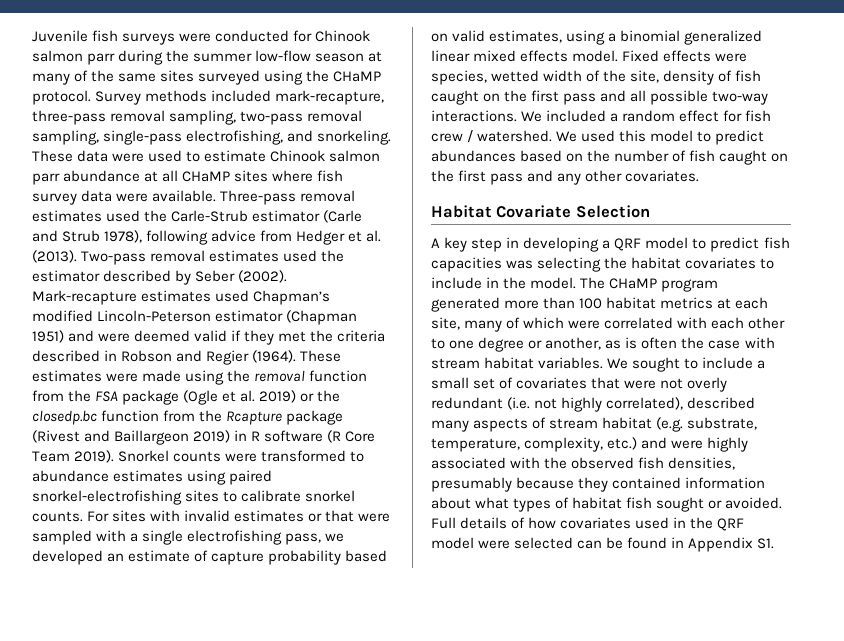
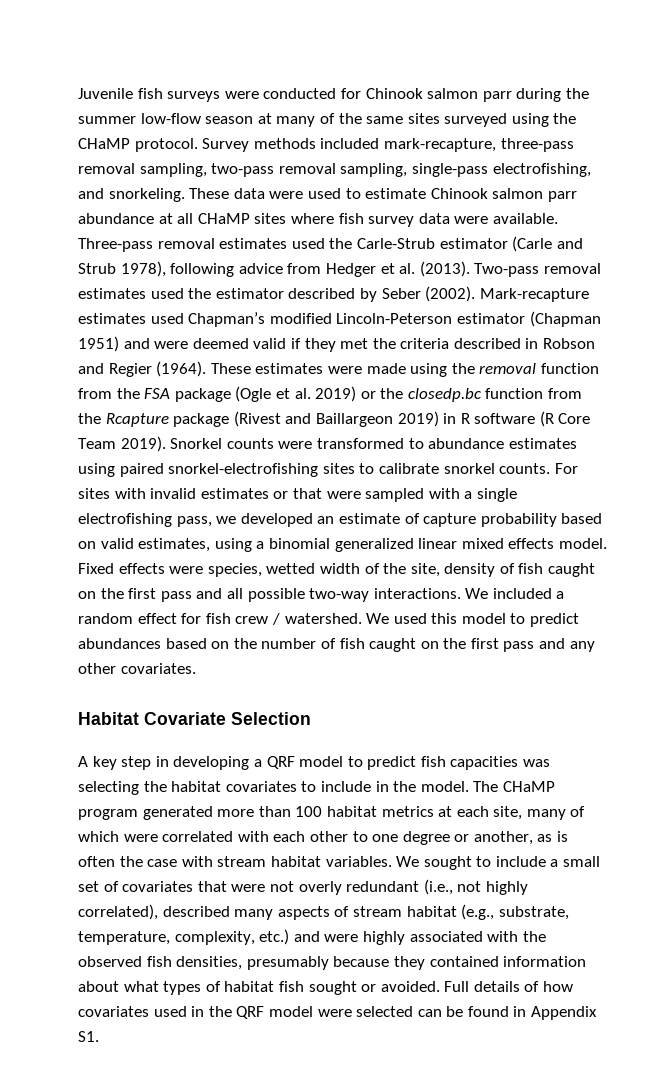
- We sought to include a small set of covariates that were not overly redundant (i.e. not highly correlated), described many aspects of stream habitat (e.g. substrate, temperature, complexity, etc.) and were highly associated with the observed fish densities, presumably because they contained information about what types of habitat fish sought or avoided.
+ We sought to include a small set of covariates that were not overly redundant (i.e., not highly correlated), described many aspects of stream habitat (e.g., substrate, temperature, complexity, etc.) and were highly associated with the observed fish densities, presumably because they contained information about what types of habitat fish sought or avoided.

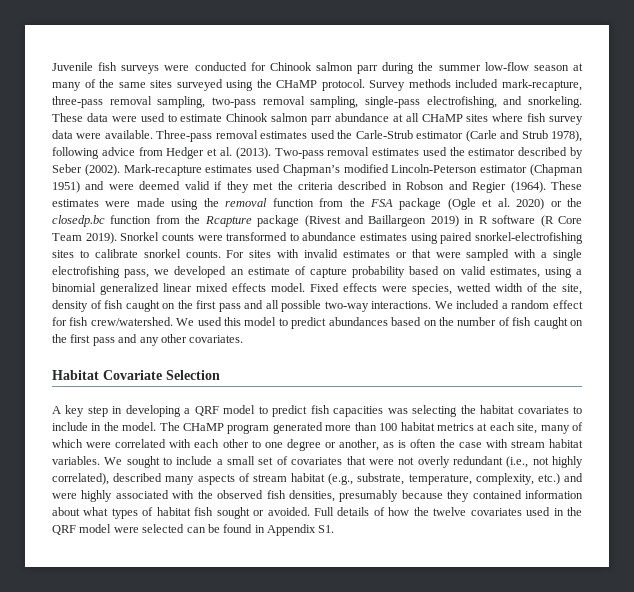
- These estimates were made using the removal function from the FSA package (Ogle et al. 2019) or the closedp.bc function from the Rcapture package (Rivest and Baillargeon 2019) in R software (R Core Team 2019).
+ These estimates were made using the removal function from the FSA package (Ogle et al. 2020) or the closedp.bc function from the Rcapture package (Rivest and Baillargeon 2019) in R software (R Core Team 2019).
- We included a random effect for fish crew / watershed.
+ We included a random effect for fish crew/watershed.
- Full details of how covariates used in the QRF model were selected can be found in Appendix S1.
+ Full details of how the twelve covariates used in the QRF model were selected can be found in Appendix S1.

